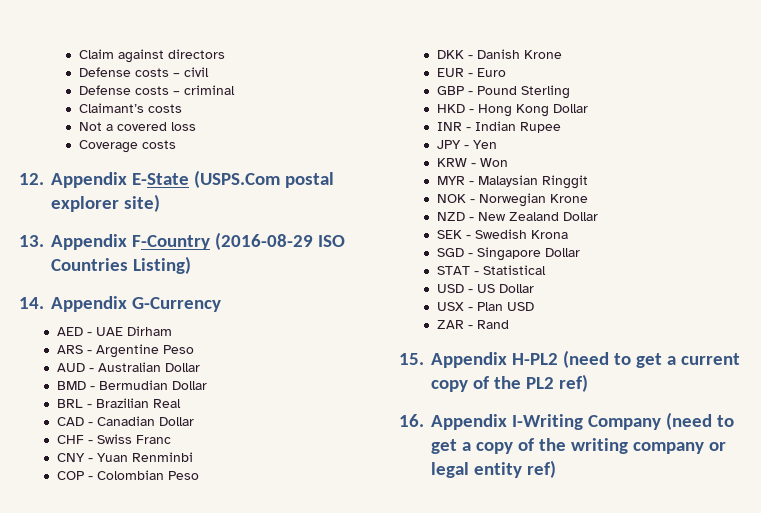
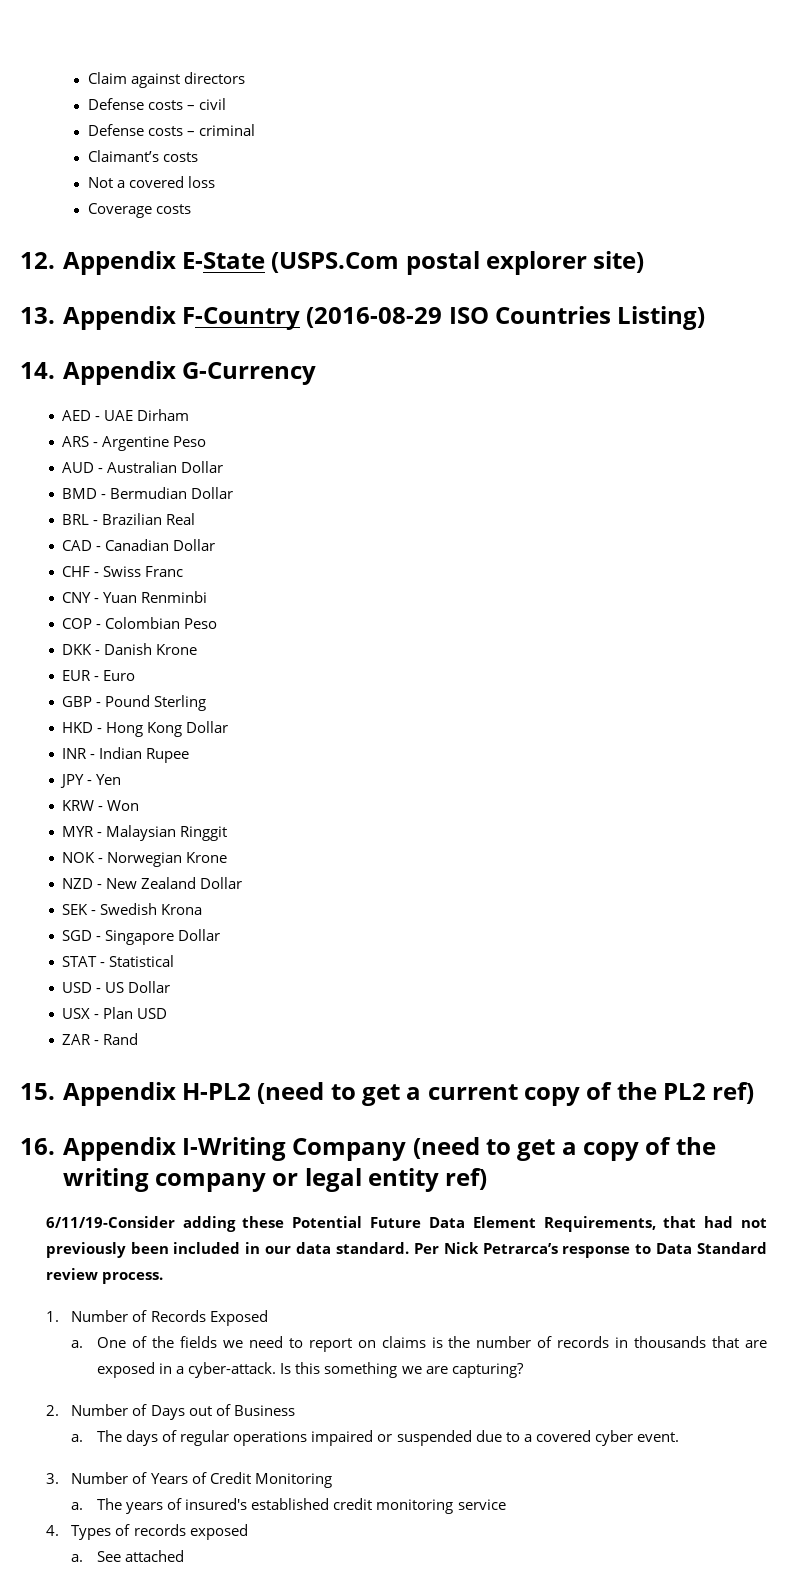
+ 6/11/19-Consider adding these Potential Future Data Element Requirements, that had not previously been included in our data standard. Per Nick Petrarca’s response to Data Standard review process.
+ 1. Number of Records Exposed
+ a. One of the fields we need to report on claims is the number of records in thousands that are exposed in a cyber-attack. Is this something we are capturing?
+ 2. Number of Days out of Business
+ a. The days of regular operations impaired or suspended due to a covered cyber event.
+ 3. Number of Years of Credit Monitoring
+ a. The years of insured's established credit monitoring service
+ 4. Types of records exposed
+ a. See attached

